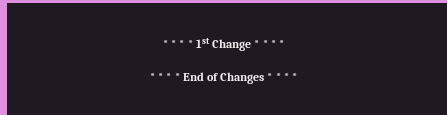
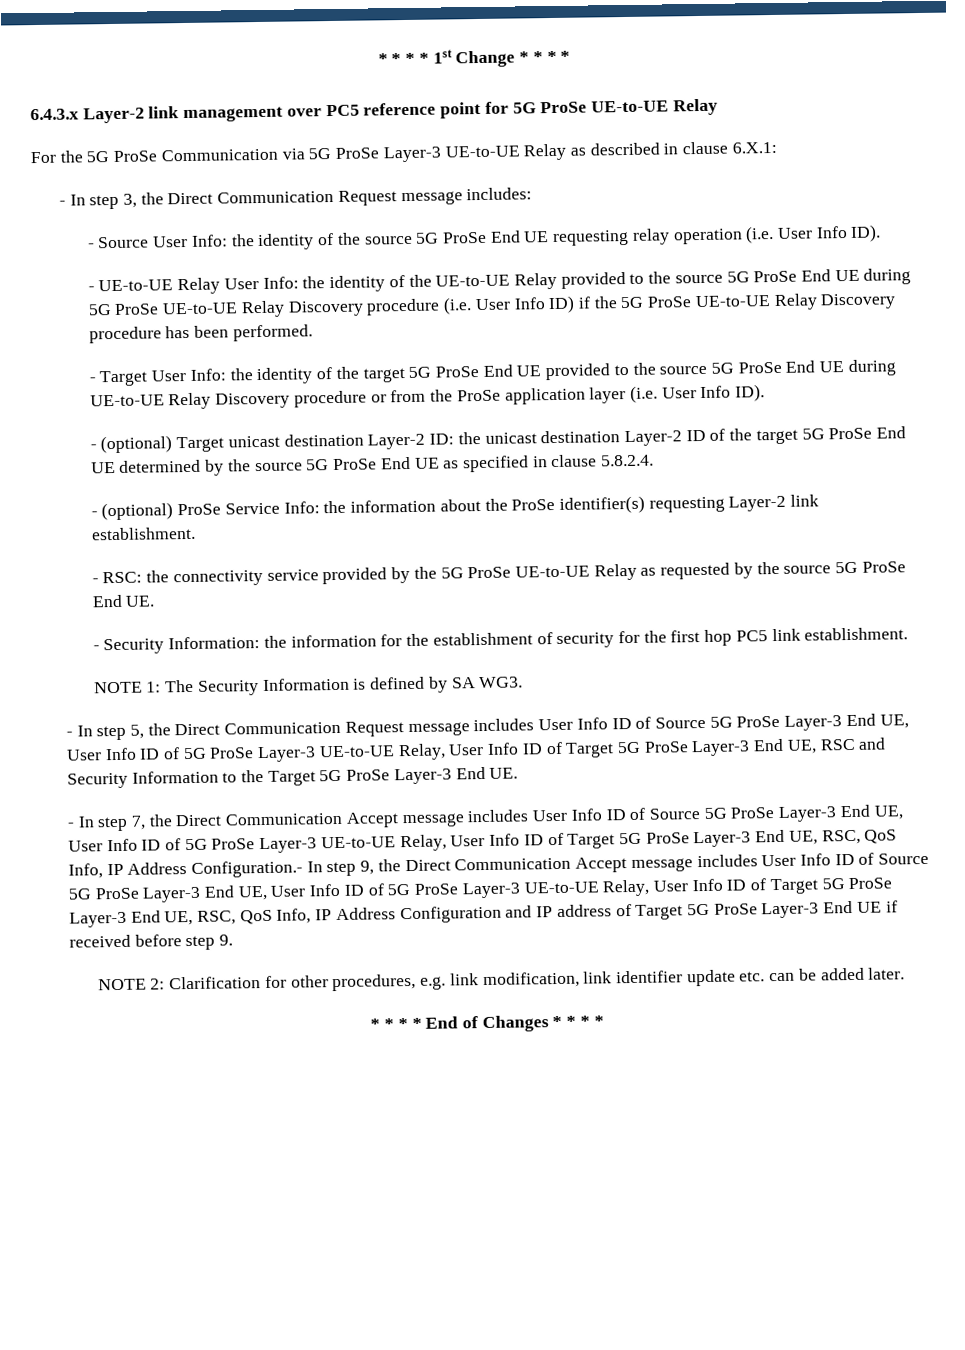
+ 6.4.3.x Layer-2 link management over PC5 reference point for 5G ProSe UE-to-UE Relay
+ For the 5G ProSe Communication via 5G ProSe Layer-3 UE-to-UE Relay as described in clause 6.X.1:
+ - In step 3, the Direct Communication Request message includes:
+ - Source User Info: the identity of the source 5G ProSe End UE requesting relay operation (i.e. User Info ID).
+ - UE-to-UE Relay User Info: the identity of the UE-to-UE Relay provided to the source 5G ProSe End UE during 5G ProSe UE-to-UE Relay Discovery procedure (i.e. User Info ID) if the 5G ProSe UE-to-UE Relay Discovery procedure has been performed.
+ - Target User Info: the identity of the target 5G ProSe End UE provided to the source 5G ProSe End UE during UE-to-UE Relay Discovery procedure or from the ProSe application layer (i.e. User Info ID).
+ - (optional) Target unicast destination Layer-2 ID: the unicast destination Layer-2 ID of the target 5G ProSe End UE determined by the source 5G ProSe End UE as specified in clause 5.8.2.4.
+ - (optional) ProSe Service Info: the information about the ProSe identifier(s) requesting Layer-2 link establishment.
+ - RSC: the connectivity service provided by the 5G ProSe UE-to-UE Relay as requested by the source 5G ProSe End UE.
+ - Security Information: the information for the establishment of security for the first hop PC5 link establishment.
+ NOTE 1: The Security Information is defined by SA WG3.
+ - In step 5, the Direct Communication Request message includes User Info ID of Source 5G ProSe Layer-3 End UE, User Info ID of 5G ProSe Layer-3 UE-to-UE Relay, User Info ID of Target 5G ProSe Layer-3 End UE, RSC and Security Information to the Target 5G ProSe Layer-3 End UE.
+ - In step 7, the Direct Communication Accept message includes User Info ID of Source 5G ProSe Layer-3 End UE, User Info ID of 5G ProSe Layer-3 UE-to-UE Relay, User Info ID of Target 5G ProSe Layer-3 End UE, RSC, QoS Info, IP Address Configuration.- In step 9, the Direct Communication Accept message includes User Info ID of Source 5G ProSe Layer-3 End UE, User Info ID of 5G ProSe Layer-3 UE-to-UE Relay, User Info ID of Target 5G ProSe Layer-3 End UE, RSC, QoS Info, IP Address Configuration and IP address of Target 5G ProSe Layer-3 End UE if received before step 9.
+ NOTE 2: Clarification for other procedures, e.g. link modification, link identifier update etc. can be added later.

